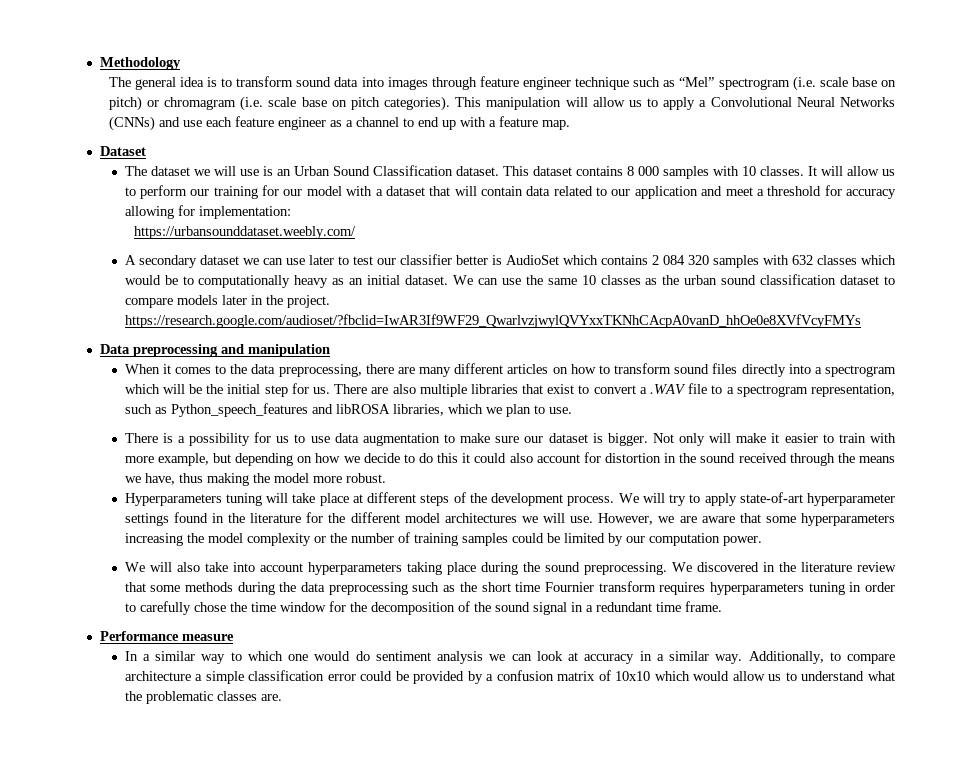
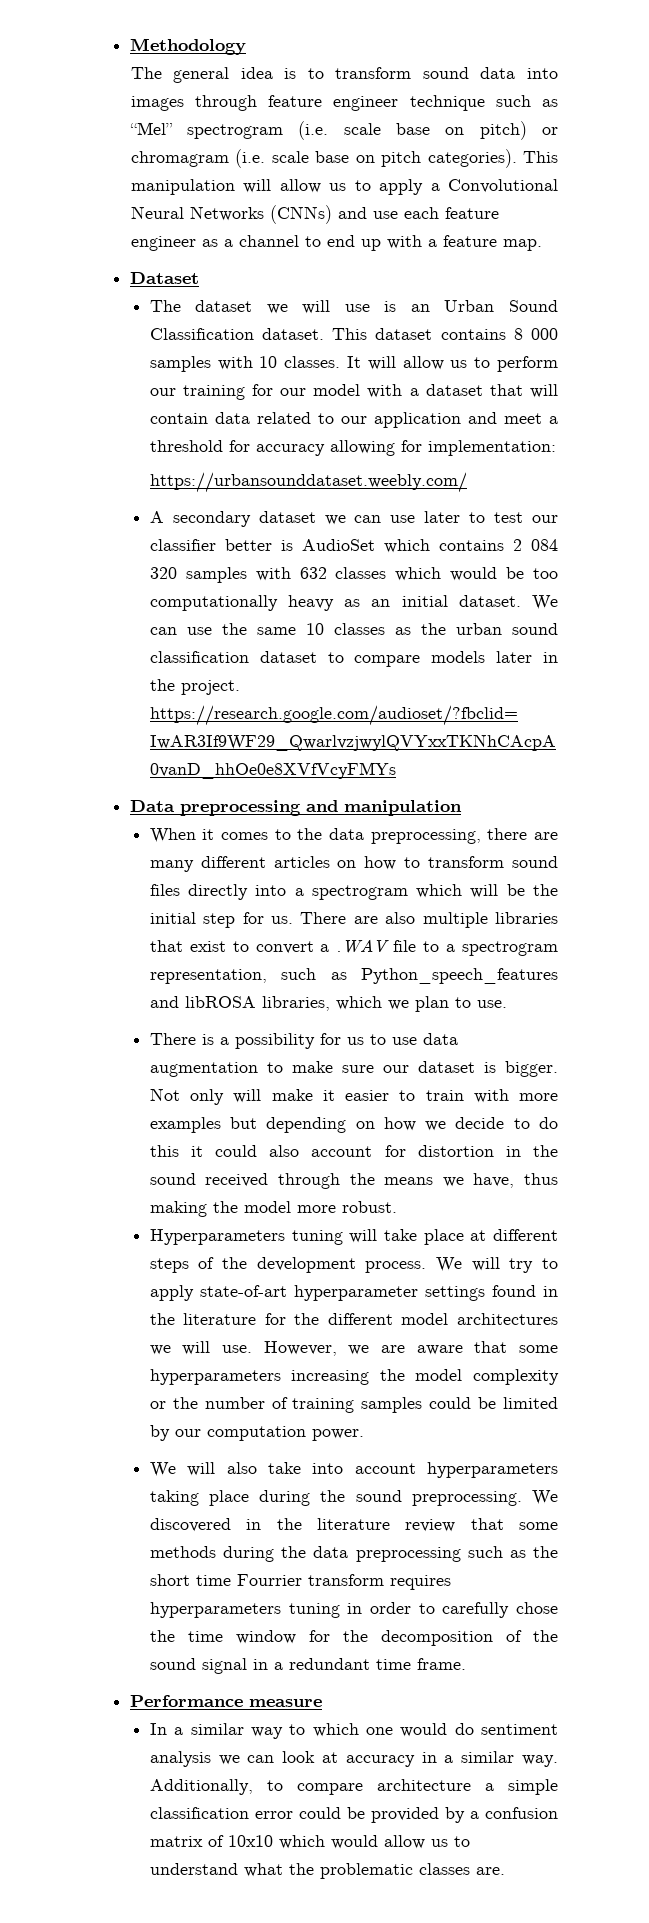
- A secondary dataset we can use later to test our classifier better is AudioSet which contains 2 084 320 samples with 632 classes which would be to computationally heavy as an initial dataset.
+ A secondary dataset we can use later to test our classifier better is AudioSet which contains 2 084 320 samples with 632 classes which would be too computationally heavy as an initial dataset.
- Not only will make it easier to train with more example, but depending on how we decide to do this it could also account for distortion in the sound received through the means we have, thus making the model more robust.
+ Not only will make it easier to train with more examples but depending on how we decide to do this it could also account for distortion in the sound received through the means we have, thus making the model more robust.
- We discovered in the literature review that some methods during the data preprocessing such as the short time Fournier transform requires hyperparameters tuning in order to carefully chose the time window for the decomposition of the sound signal in a redundant time frame.
+ We discovered in the literature review that some methods during the data preprocessing such as the short time Fourrier transform requires hyperparameters tuning in order to carefully chose the time window for the decomposition of the sound signal in a redundant time frame.

